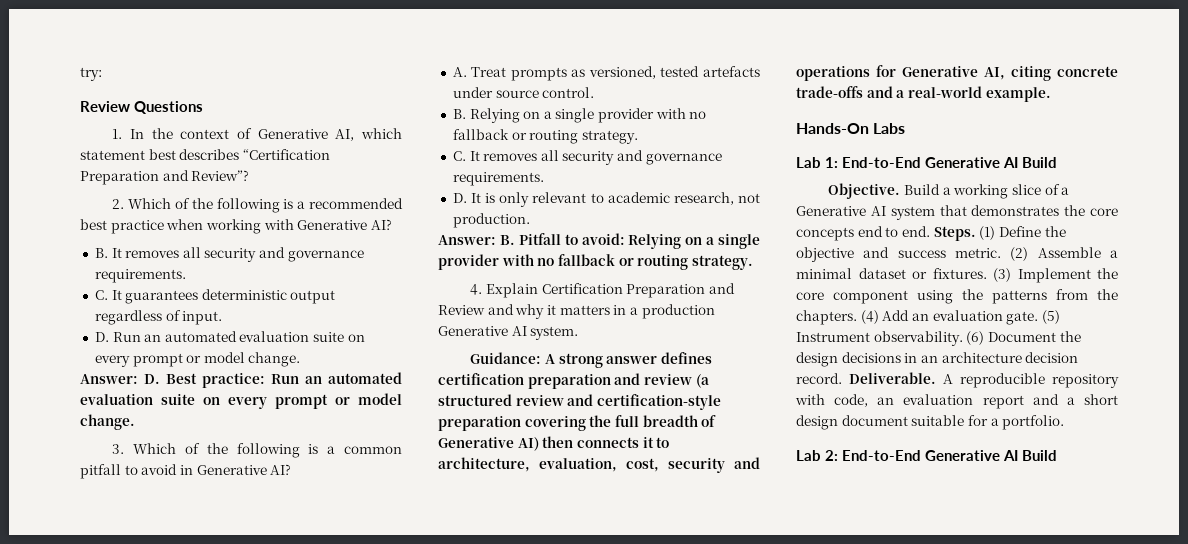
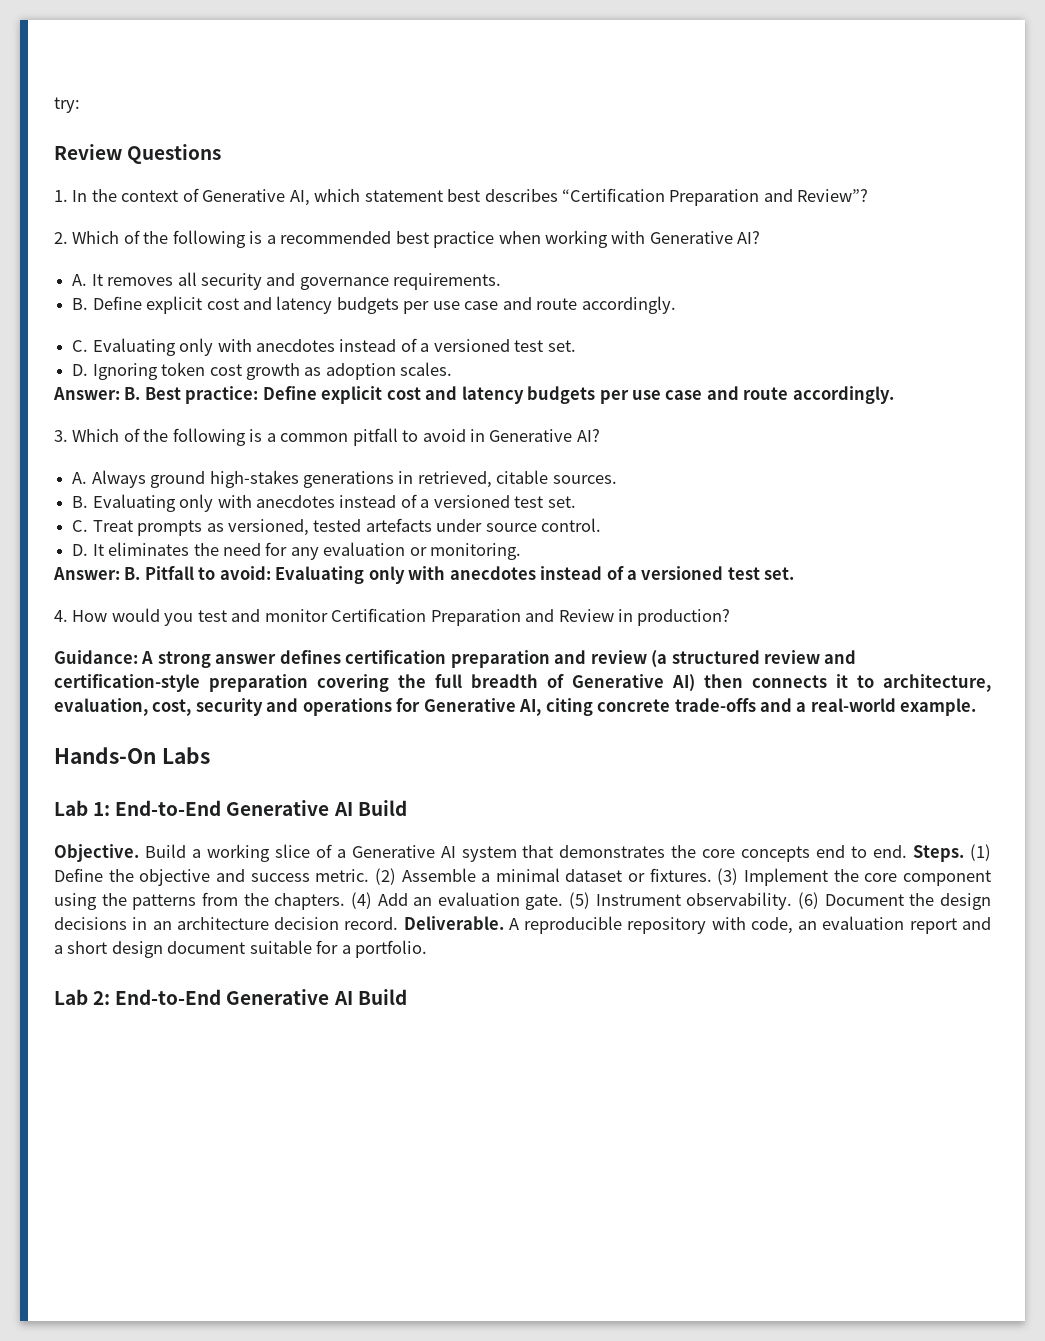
- B. It removes all security and governance requirements.
- C. It guarantees deterministic output regardless of input.
- D. Run an automated evaluation suite on every prompt or model change.
- Answer: D. Best practice: Run an automated evaluation suite on every prompt or model change.
+ A. It removes all security and governance requirements.
+ B. Define explicit cost and latency budgets per use case and route accordingly.
+ C. Evaluating only with anecdotes instead of a versioned test set.
+ D. Ignoring token cost growth as adoption scales.
+ Answer: B. Best practice: Define explicit cost and latency budgets per use case and route accordingly.
- A. Treat prompts as versioned, tested artefacts under source control.
+ A. Always ground high-stakes generations in retrieved, citable sources.
+ B. Evaluating only with anecdotes instead of a versioned test set.
+ C. Treat prompts as versioned, tested artefacts under source control.
- B. Relying on a single provider with no fallback or routing strategy.
- C. It removes all security and governance requirements.
- D. It is only relevant to academic research, not production.
+ D. It eliminates the need for any evaluation or monitoring.
- Answer: B. Pitfall to avoid: Relying on a single provider with no fallback or routing strategy.
- 4. Explain Certification Preparation and Review and why it matters in a production Generative AI system.
+ Answer: B. Pitfall to avoid: Evaluating only with anecdotes instead of a versioned test set.
+ 4. How would you test and monitor Certification Preparation and Review in production?

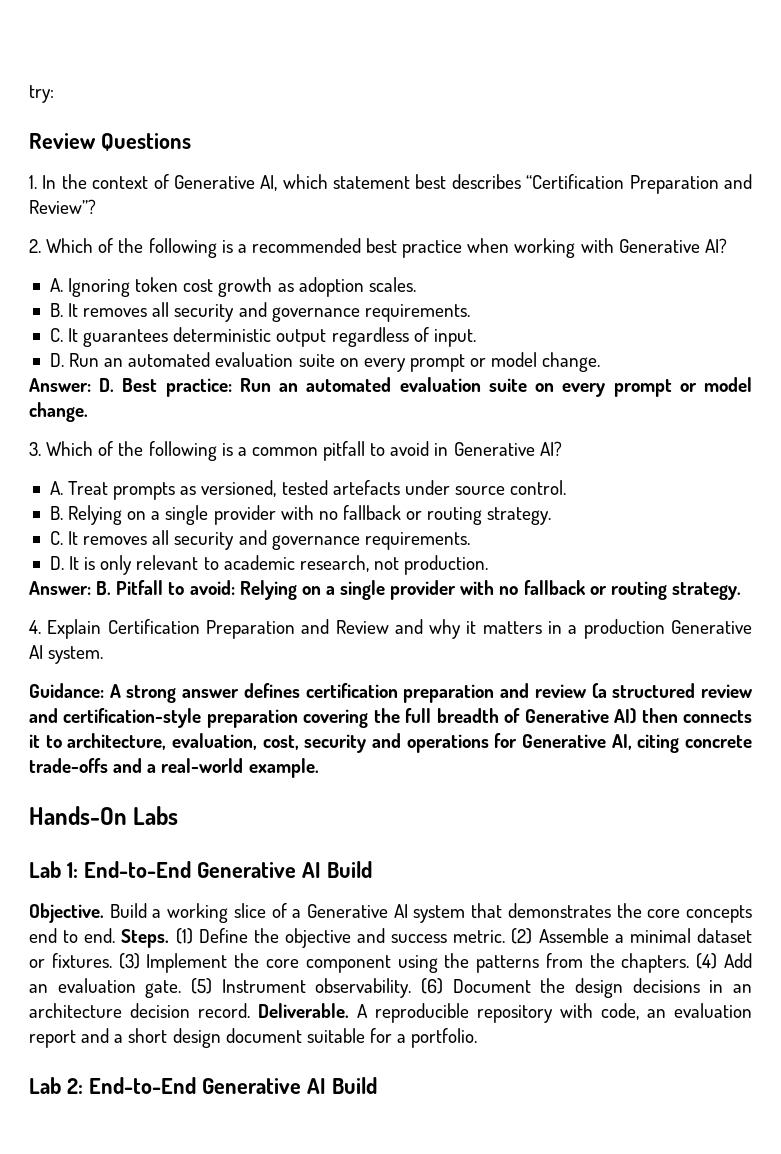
- A. It removes all security and governance requirements.
- B. Define explicit cost and latency budgets per use case and route accordingly.
- C. Evaluating only with anecdotes instead of a versioned test set.
- D. Ignoring token cost growth as adoption scales.
- Answer: B. Best practice: Define explicit cost and latency budgets per use case and route accordingly.
+ A. Ignoring token cost growth as adoption scales.
+ B. It removes all security and governance requirements.
+ C. It guarantees deterministic output regardless of input.
+ D. Run an automated evaluation suite on every prompt or model change.
+ Answer: D. Best practice: Run an automated evaluation suite on every prompt or model change.
- A. Always ground high-stakes generations in retrieved, citable sources.
- B. Evaluating only with anecdotes instead of a versioned test set.
- C. Treat prompts as versioned, tested artefacts under source control.
+ A. Treat prompts as versioned, tested artefacts under source control.
- D. It eliminates the need for any evaluation or monitoring.
+ B. Relying on a single provider with no fallback or routing strategy.
+ C. It removes all security and governance requirements.
+ D. It is only relevant to academic research, not production.
- Answer: B. Pitfall to avoid: Evaluating only with anecdotes instead of a versioned test set.
- 4. How would you test and monitor Certification Preparation and Review in production?
+ Answer: B. Pitfall to avoid: Relying on a single provider with no fallback or routing strategy.
+ 4. Explain Certification Preparation and Review and why it matters in a production Generative AI system.

